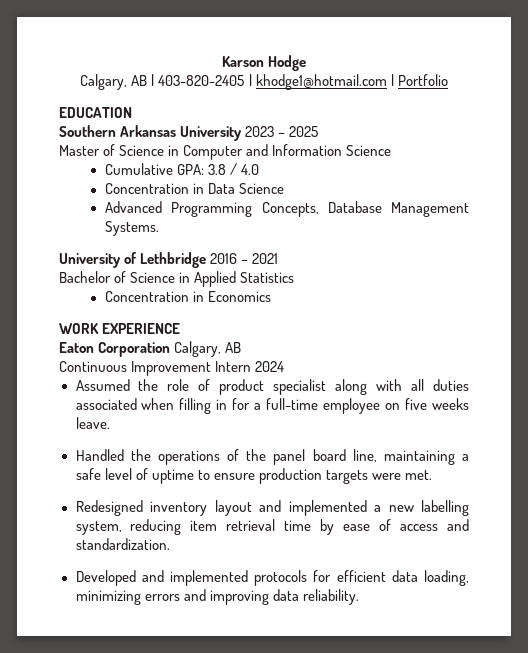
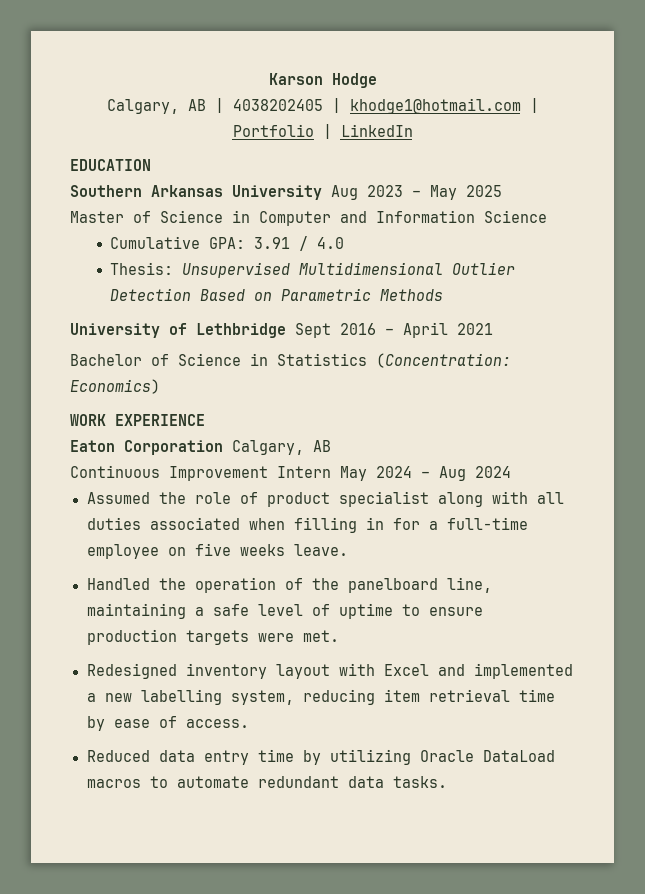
- Calgary, AB | 403-820-2405 | khodge1@hotmail.com | Portfolio
+ Calgary, AB | 4038202405 | khodge1@hotmail.com | Portfolio | LinkedIn
- Southern Arkansas University 2023 – 2025
+ Southern Arkansas University Aug 2023 – May 2025
- Cumulative GPA: 3.8 / 4.0
+ Cumulative GPA: 3.91 / 4.0
- Concentration in Data Science
- Advanced Programming Concepts, Database Management Systems.
+ Thesis: Unsupervised Multidimensional Outlier Detection Based on Parametric Methods
- University of Lethbridge 2016 – 2021
+ University of Lethbridge Sept 2016 – April 2021
- Bachelor of Science in Applied Statistics
- Concentration in Economics
+ Bachelor of Science in Statistics (Concentration: Economics)
- Continuous Improvement Intern 2024
+ Continuous Improvement Intern May 2024 – Aug 2024
- Handled the operations of the panel board line, maintaining a safe level of uptime to ensure production targets were met.
+ Handled the operation of the panelboard line, maintaining a safe level of uptime to ensure production targets were met.
- Redesigned inventory layout and implemented a new labelling system, reducing item retrieval time by ease of access and standardization.
- Developed and implemented protocols for efficient data loading, minimizing errors and improving data reliability.
+ Redesigned inventory layout with Excel and implemented a new labelling system, reducing item retrieval time by ease of access.
+ Reduced data entry time by utilizing Oracle DataLoad macros to automate redundant data tasks.

